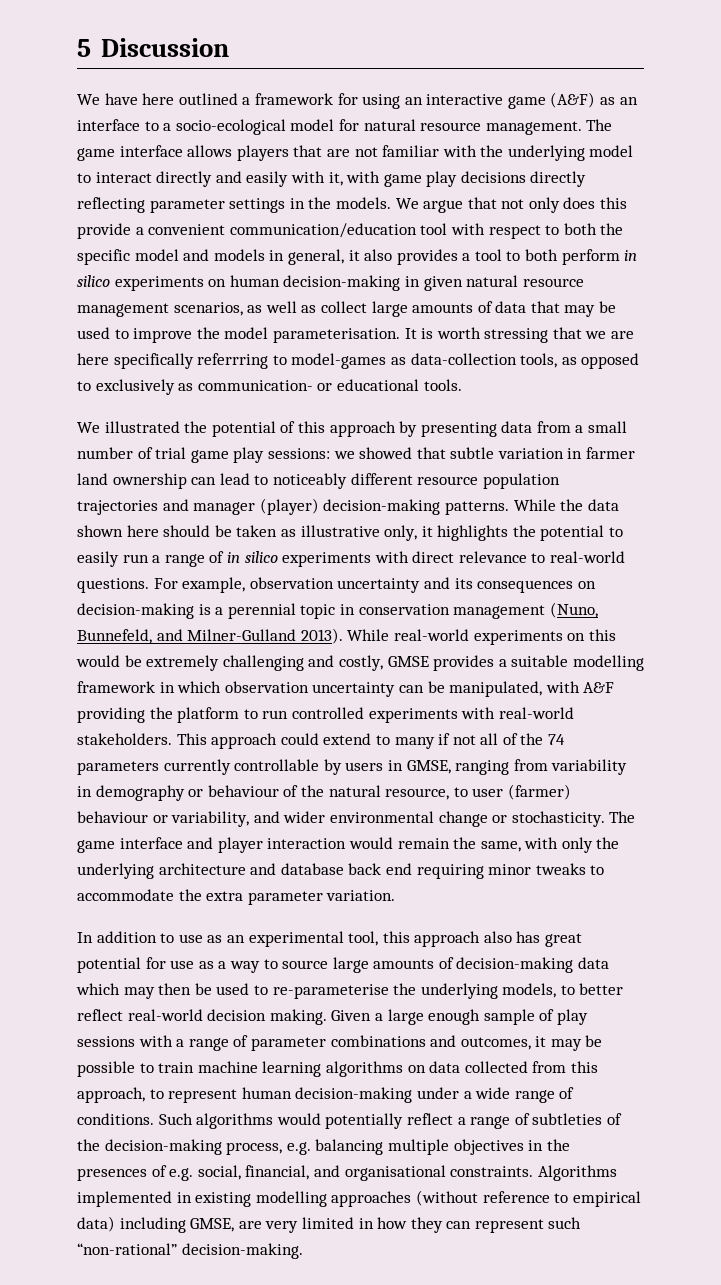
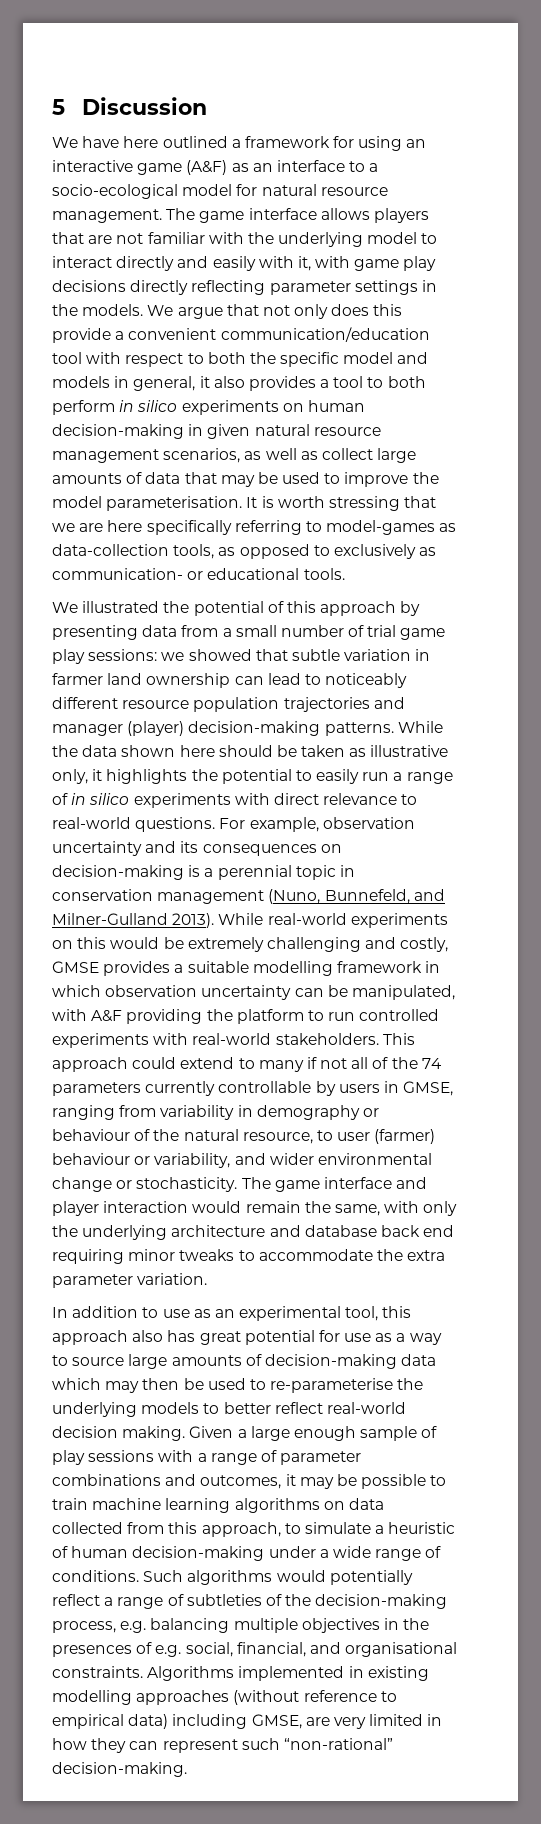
- It is worth stressing that we are here specifically referrring to model-games as data-collection tools, as opposed to exclusively as communication- or educational tools.
+ It is worth stressing that we are here specifically referring to model-games as data-collection tools, as opposed to exclusively as communication- or educational tools.
- In addition to use as an experimental tool, this approach also has great potential for use as a way to source large amounts of decision-making data which may then be used to re-parameterise the underlying models, to better reflect real-world decision making.
+ In addition to use as an experimental tool, this approach also has great potential for use as a way to source large amounts of decision-making data which may then be used to re-parameterise the underlying models to better reflect real-world decision making.
- Given a large enough sample of play sessions with a range of parameter combinations and outcomes, it may be possible to train machine learning algorithms on data collected from this approach, to represent human decision-making under a wide range of conditions.
+ Given a large enough sample of play sessions with a range of parameter combinations and outcomes, it may be possible to train machine learning algorithms on data collected from this approach, to simulate a heuristic of human decision-making under a wide range of conditions.

